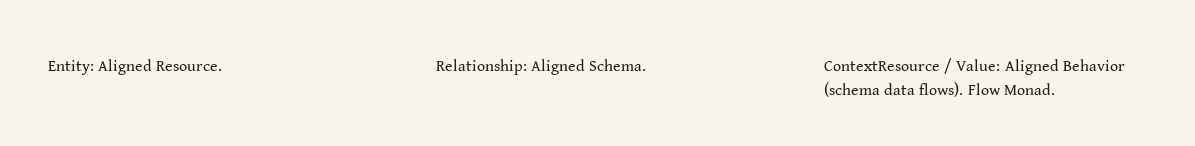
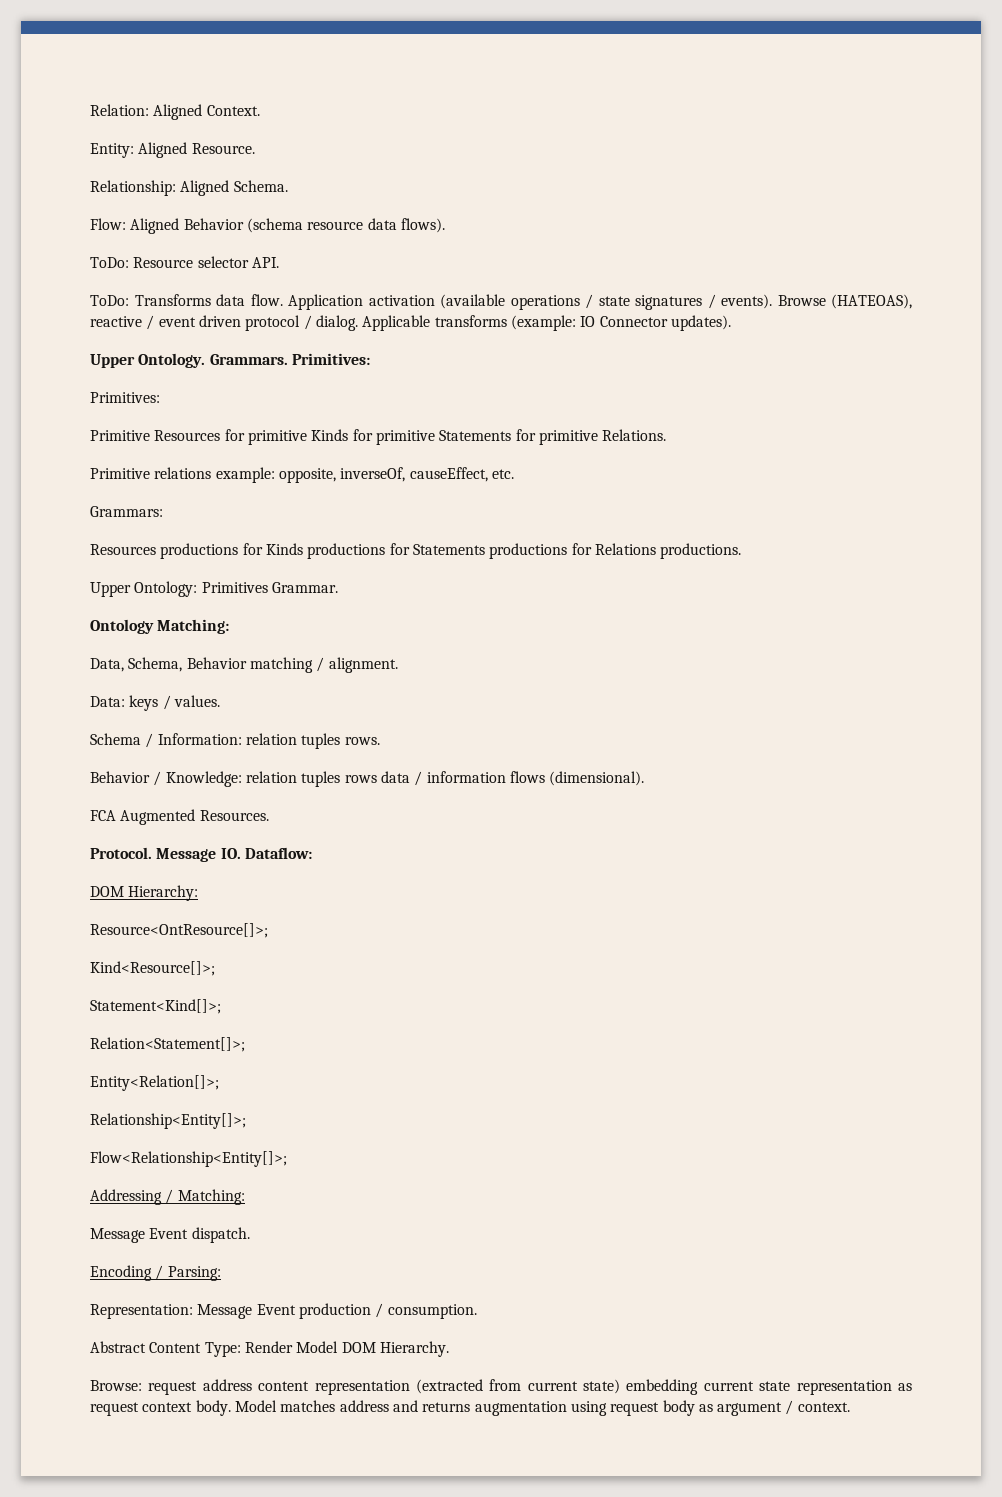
+ Relation: Aligned Context.
- ContextResource / Value: Aligned Behavior (schema data flows). Flow Monad.
+ Flow: Aligned Behavior (schema resource data flows).
+ ToDo: Resource selector API.
+ ToDo: Transforms data flow. Application activation (available operations / state signatures / events). Browse (HATEOAS), reactive / event driven protocol / dialog. Applicable transforms (example: IO Connector updates).
+ Upper Ontology. Grammars. Primitives:
+ Primitives:
+ Primitive Resources for primitive Kinds for primitive Statements for primitive Relations.
+ Primitive relations example: opposite, inverseOf, causeEffect, etc.
+ Grammars:
+ Resources productions for Kinds productions for Statements productions for Relations productions.
+ Upper Ontology: Primitives Grammar.
+ Ontology Matching:
+ Data, Schema, Behavior matching / alignment.
+ Data: keys / values.
+ Schema / Information: relation tuples rows.
+ Behavior / Knowledge: relation tuples rows data / information flows (dimensional).
+ FCA Augmented Resources.
+ Protocol. Message IO. Dataflow:
+ DOM Hierarchy:
+ Resource<OntResource[]>;
+ Kind<Resource[]>;
+ Statement<Kind[]>;
+ Relation<Statement[]>;
+ Entity<Relation[]>;
+ Relationship<Entity[]>;
+ Flow<Relationship<Entity[]>;
+ Addressing / Matching:
+ Message Event dispatch.
+ Encoding / Parsing:
+ Representation: Message Event production / consumption.
+ Abstract Content Type: Render Model DOM Hierarchy.
+ Browse: request address content representation (extracted from current state) embedding current state representation as request context body. Model matches address and returns augmentation using request body as argument / context.

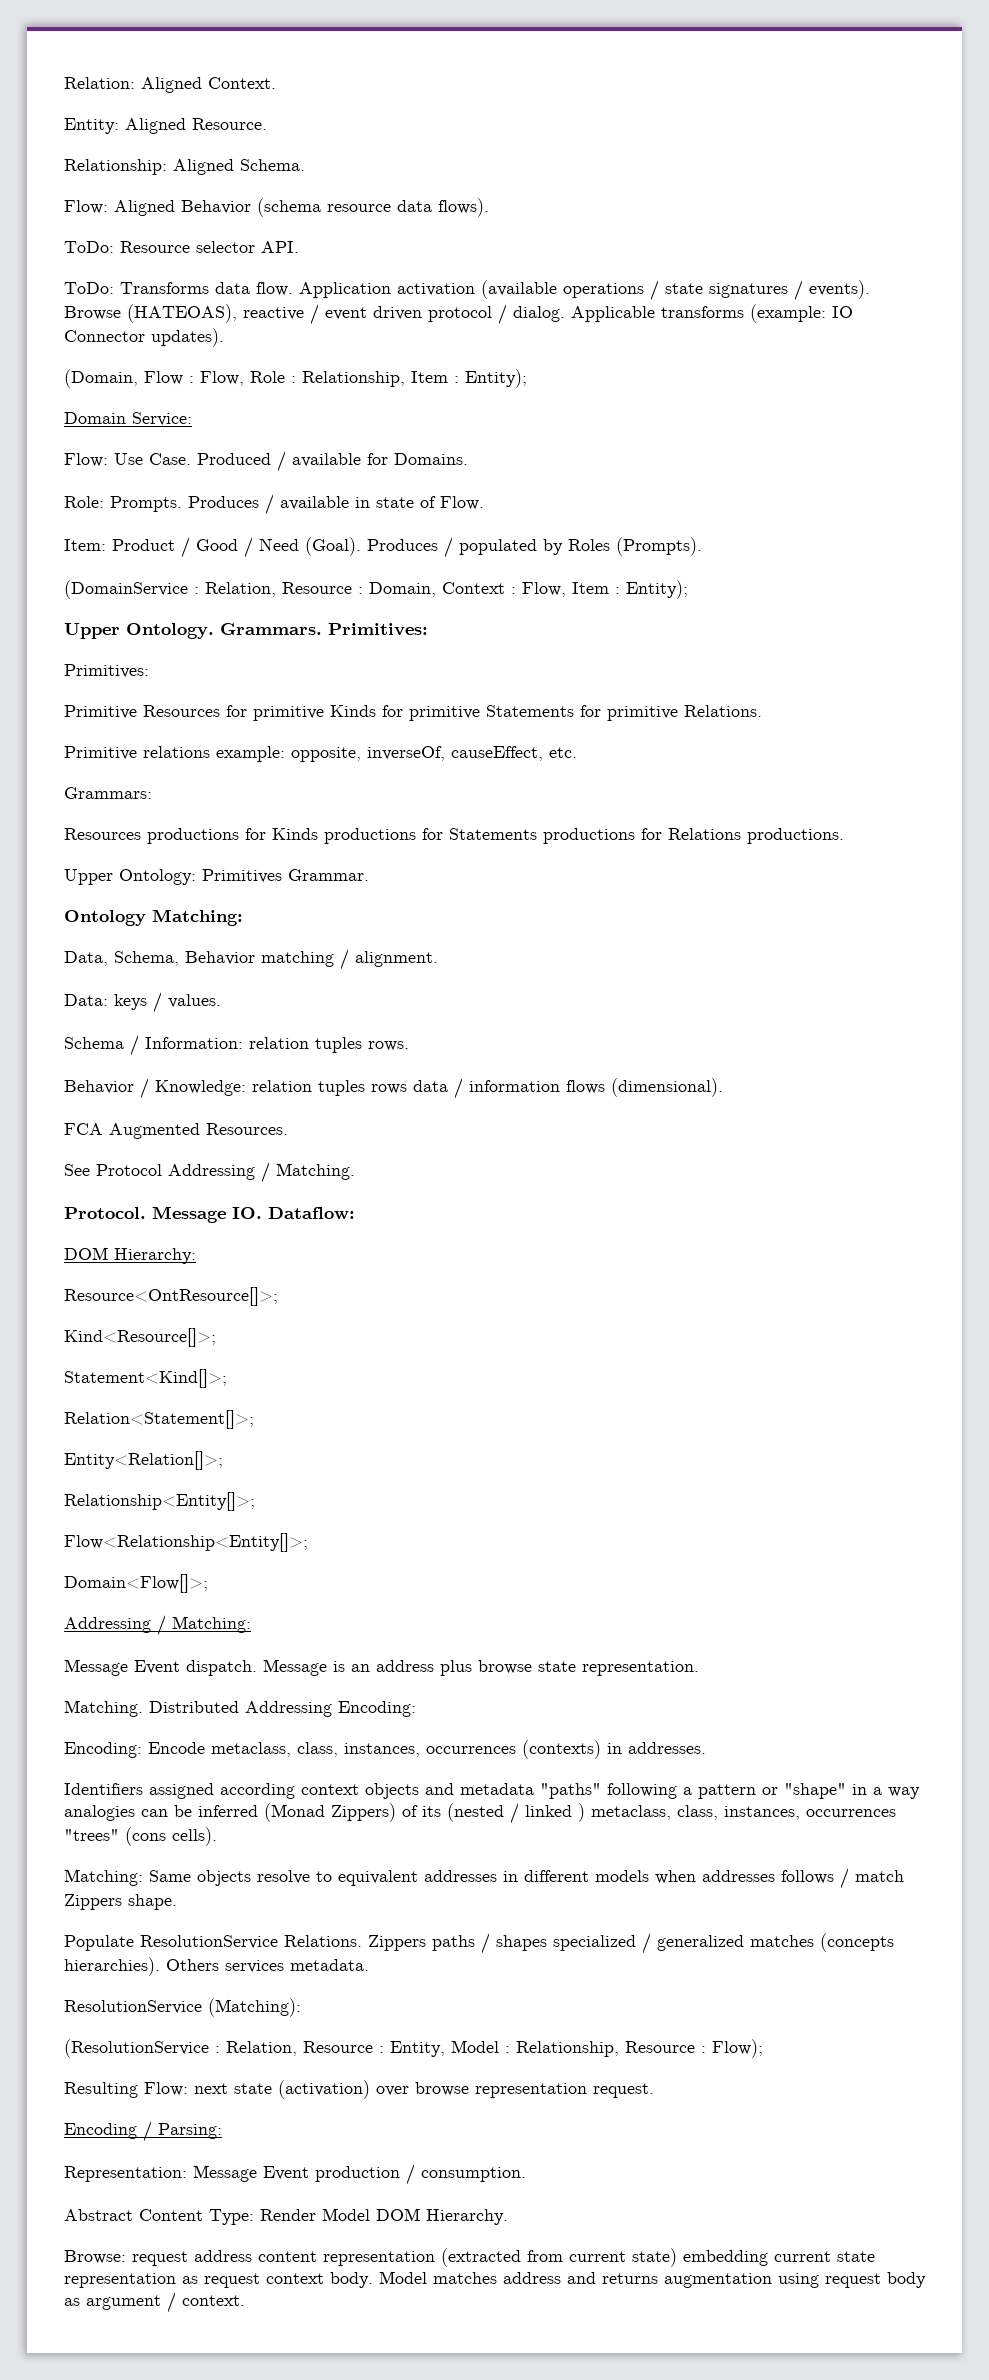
+ (Domain, Flow : Flow, Role : Relationship, Item : Entity);
+ Domain Service:
+ Flow: Use Case. Produced / available for Domains.
+ Role: Prompts. Produces / available in state of Flow.
+ Item: Product / Good / Need (Goal). Produces / populated by Roles (Prompts).
+ (DomainService : Relation, Resource : Domain, Context : Flow, Item : Entity);
+ See Protocol Addressing / Matching.
+ Domain<Flow[]>;
+ Message is an address plus browse state representation.
+ Matching. Distributed Addressing Encoding:
+ Encoding: Encode metaclass, class, instances, occurrences (contexts) in addresses.
+ Identifiers assigned according context objects and metadata "paths" following a pattern or "shape" in a way analogies can be inferred (Monad Zippers) of its (nested / linked ) metaclass, class, instances, occurrences "trees" (cons cells).
+ Matching: Same objects resolve to equivalent addresses in different models when addresses follows / match Zippers shape.
+ Populate ResolutionService Relations. Zippers paths / shapes specialized / generalized matches (concepts hierarchies). Others services metadata.
+ ResolutionService (Matching):
+ (ResolutionService : Relation, Resource : Entity, Model : Relationship, Resource : Flow);
+ Resulting Flow: next state (activation) over browse representation request.

